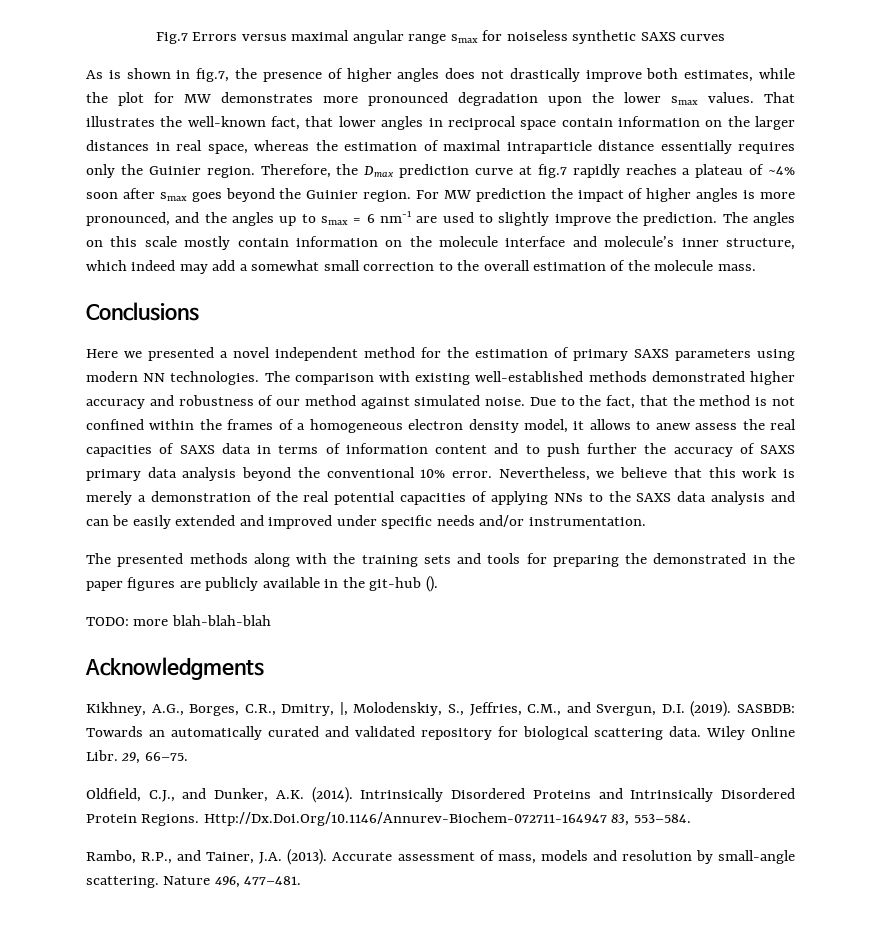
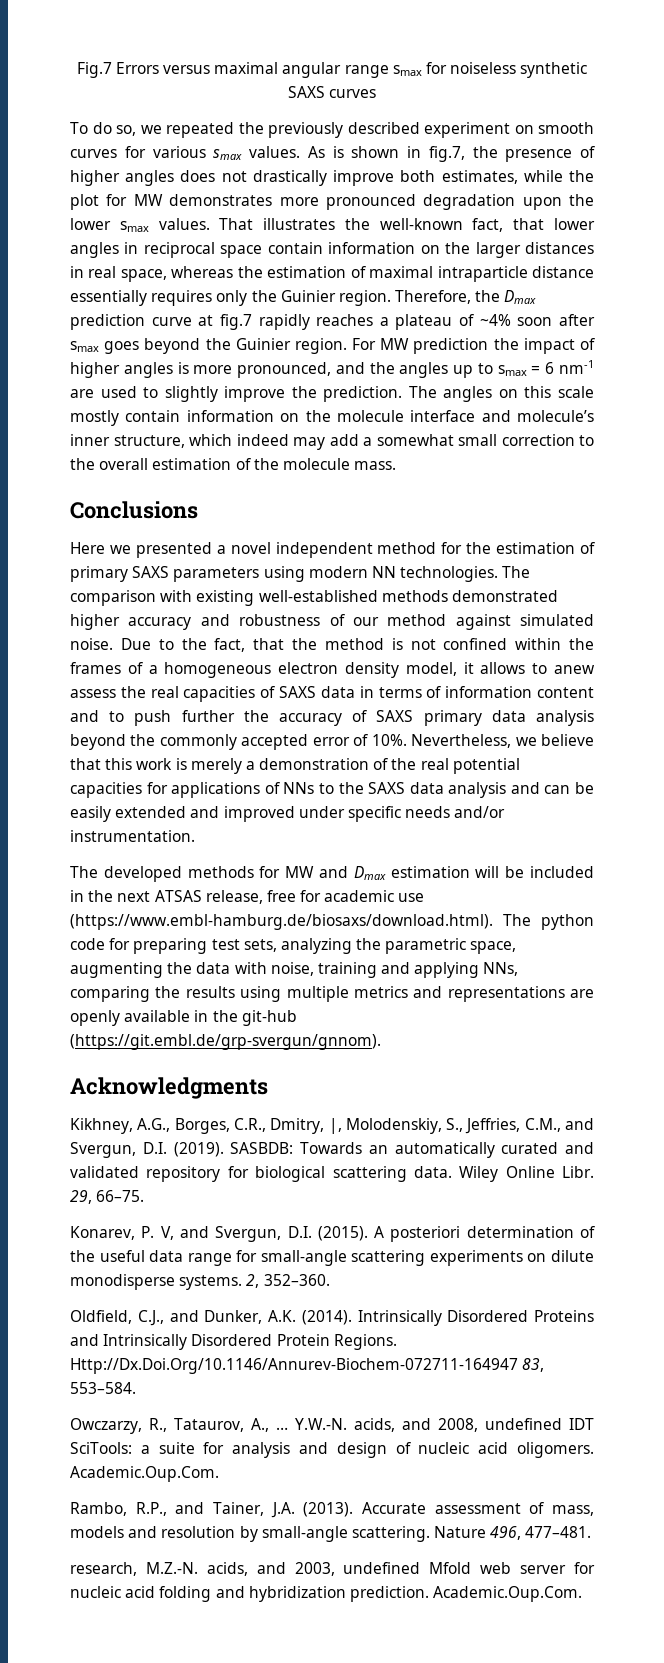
+ To do so, we repeated the previously described experiment on smooth curves for various smax values.
- Due to the fact, that the method is not confined within the frames of a homogeneous electron density model, it allows to anew assess the real capacities of SAXS data in terms of information content and to push further the accuracy of SAXS primary data analysis beyond the conventional 10% error.
+ Due to the fact, that the method is not confined within the frames of a homogeneous electron density model, it allows to anew assess the real capacities of SAXS data in terms of information content and to push further the accuracy of SAXS primary data analysis beyond the commonly accepted error of 10%.
- Nevertheless, we believe that this work is merely a demonstration of the real potential capacities of applying NNs to the SAXS data analysis and can be easily extended and improved under specific needs and/or instrumentation.
+ Nevertheless, we believe that this work is merely a demonstration of the real potential capacities for applications of NNs to the SAXS data analysis and can be easily extended and improved under specific needs and/or instrumentation.
- The presented methods along with the training sets and tools for preparing the demonstrated in the paper figures are publicly available in the git-hub ().
- TODO: more blah-blah-blah
+ The developed methods for MW and Dmax estimation will be included in the next ATSAS release, free for academic use (https://www.embl-hamburg.de/biosaxs/download.html). The python code for preparing test sets, analyzing the parametric space, augmenting the data with noise, training and applying NNs, comparing the results using multiple metrics and representations are openly available in the git-hub (https://git.embl.de/grp-svergun/gnnom).
+ Konarev, P. V, and Svergun, D.I. (2015). A posteriori determination of the useful data range for small-angle scattering experiments on dilute monodisperse systems. 2, 352–360.
+ Owczarzy, R., Tataurov, A., … Y.W.-N. acids, and 2008, undefined IDT SciTools: a suite for analysis and design of nucleic acid oligomers. Academic.Oup.Com.
+ research, M.Z.-N. acids, and 2003, undefined Mfold web server for nucleic acid folding and hybridization prediction. Academic.Oup.Com.

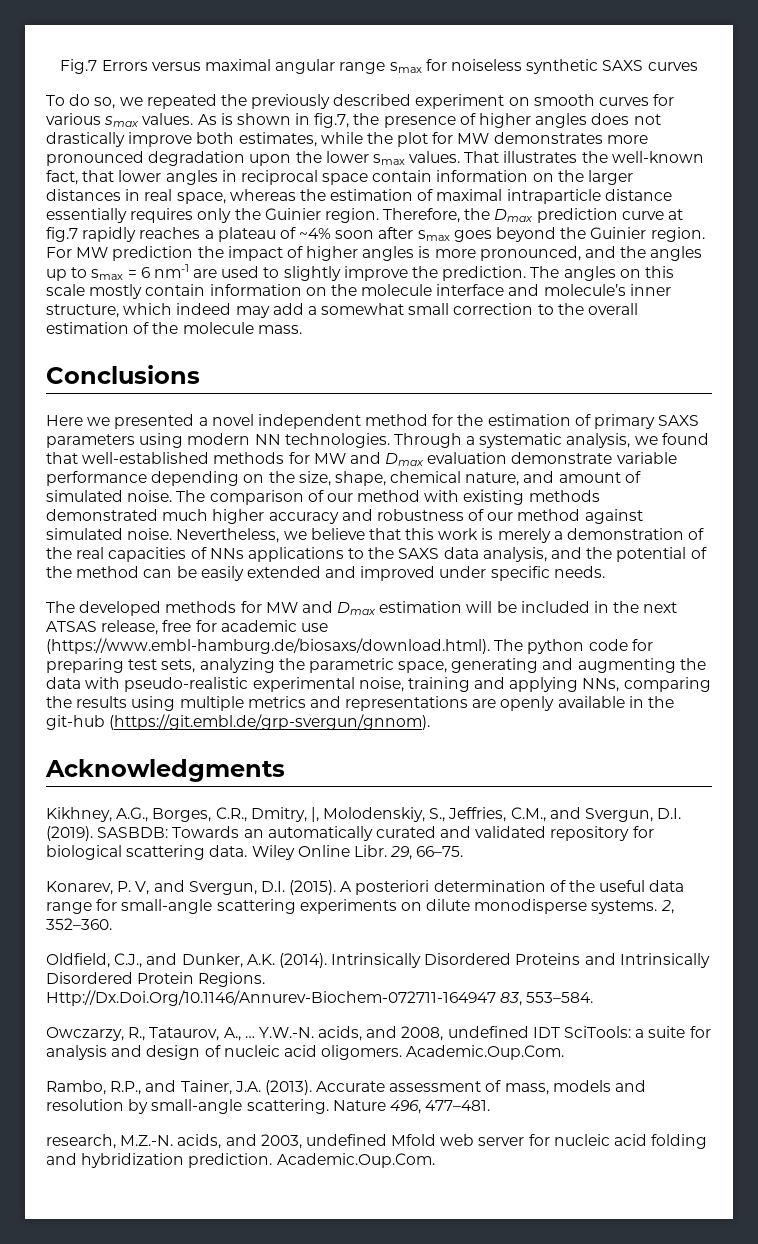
- The comparison with existing well-established methods demonstrated higher accuracy and robustness of our method against simulated noise.
+ Through a systematic analysis, we found that well-established methods for MW and Dmax evaluation demonstrate variable performance depending on the size, shape, chemical nature, and amount of simulated noise. The comparison of our method with existing methods demonstrated much higher accuracy and robustness of our method against simulated noise.
- Due to the fact, that the method is not confined within the frames of a homogeneous electron density model, it allows to anew assess the real capacities of SAXS data in terms of information content and to push further the accuracy of SAXS primary data analysis beyond the commonly accepted error of 10%.
- Nevertheless, we believe that this work is merely a demonstration of the real potential capacities for applications of NNs to the SAXS data analysis and can be easily extended and improved under specific needs and/or instrumentation.
+ Nevertheless, we believe that this work is merely a demonstration of the real capacities of NNs applications to the SAXS data analysis, and the potential of the method can be easily extended and improved under specific needs.
- The developed methods for MW and Dmax estimation will be included in the next ATSAS release, free for academic use (https://www.embl-hamburg.de/biosaxs/download.html). The python code for preparing test sets, analyzing the parametric space, augmenting the data with noise, training and applying NNs, comparing the results using multiple metrics and representations are openly available in the git-hub (https://git.embl.de/grp-svergun/gnnom).
+ The developed methods for MW and Dmax estimation will be included in the next ATSAS release, free for academic use (https://www.embl-hamburg.de/biosaxs/download.html). The python code for preparing test sets, analyzing the parametric space, generating and augmenting the data with pseudo-realistic experimental noise, training and applying NNs, comparing the results using multiple metrics and representations are openly available in the git-hub (https://git.embl.de/grp-svergun/gnnom).

